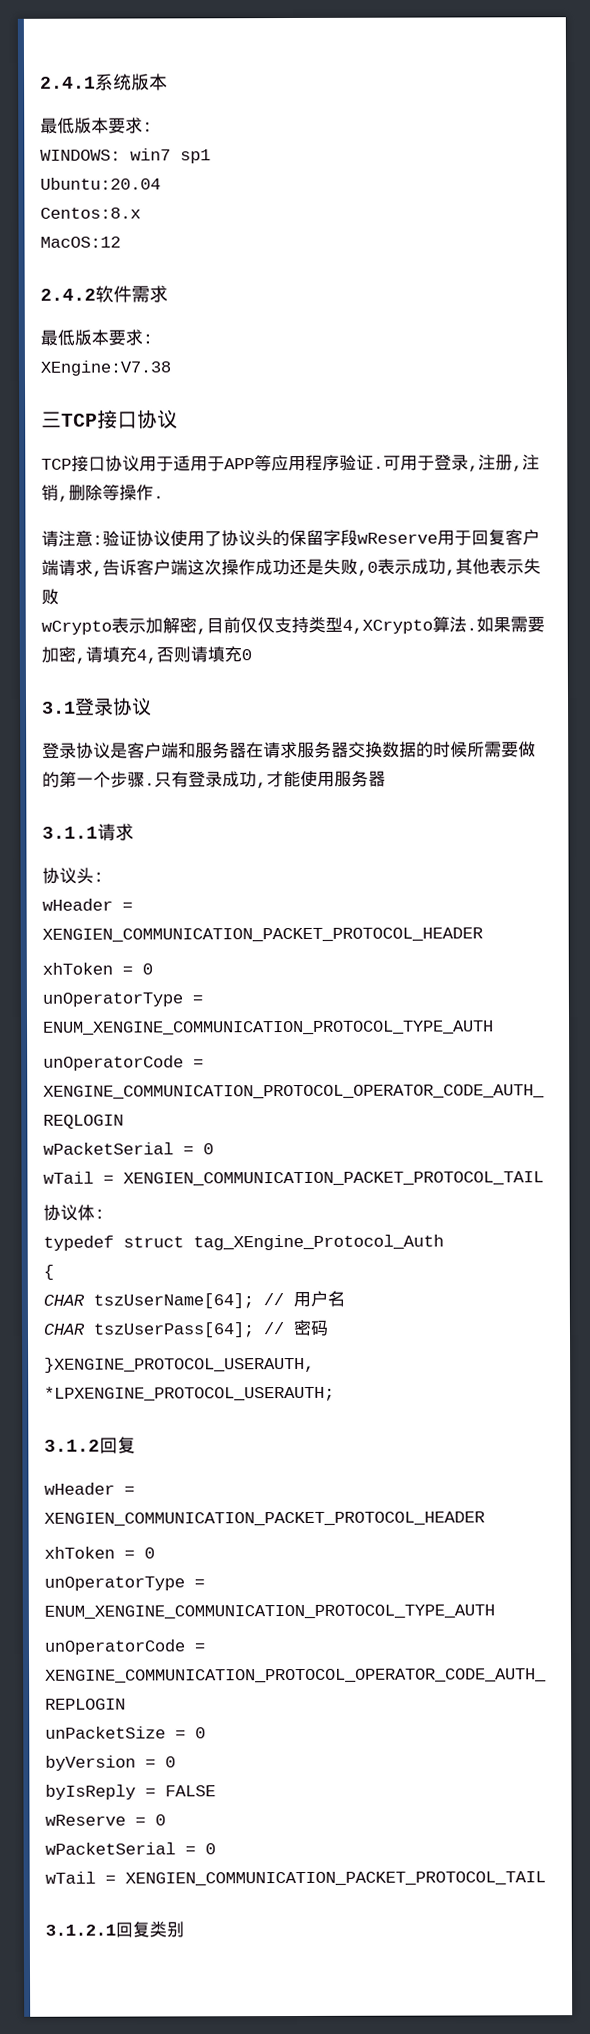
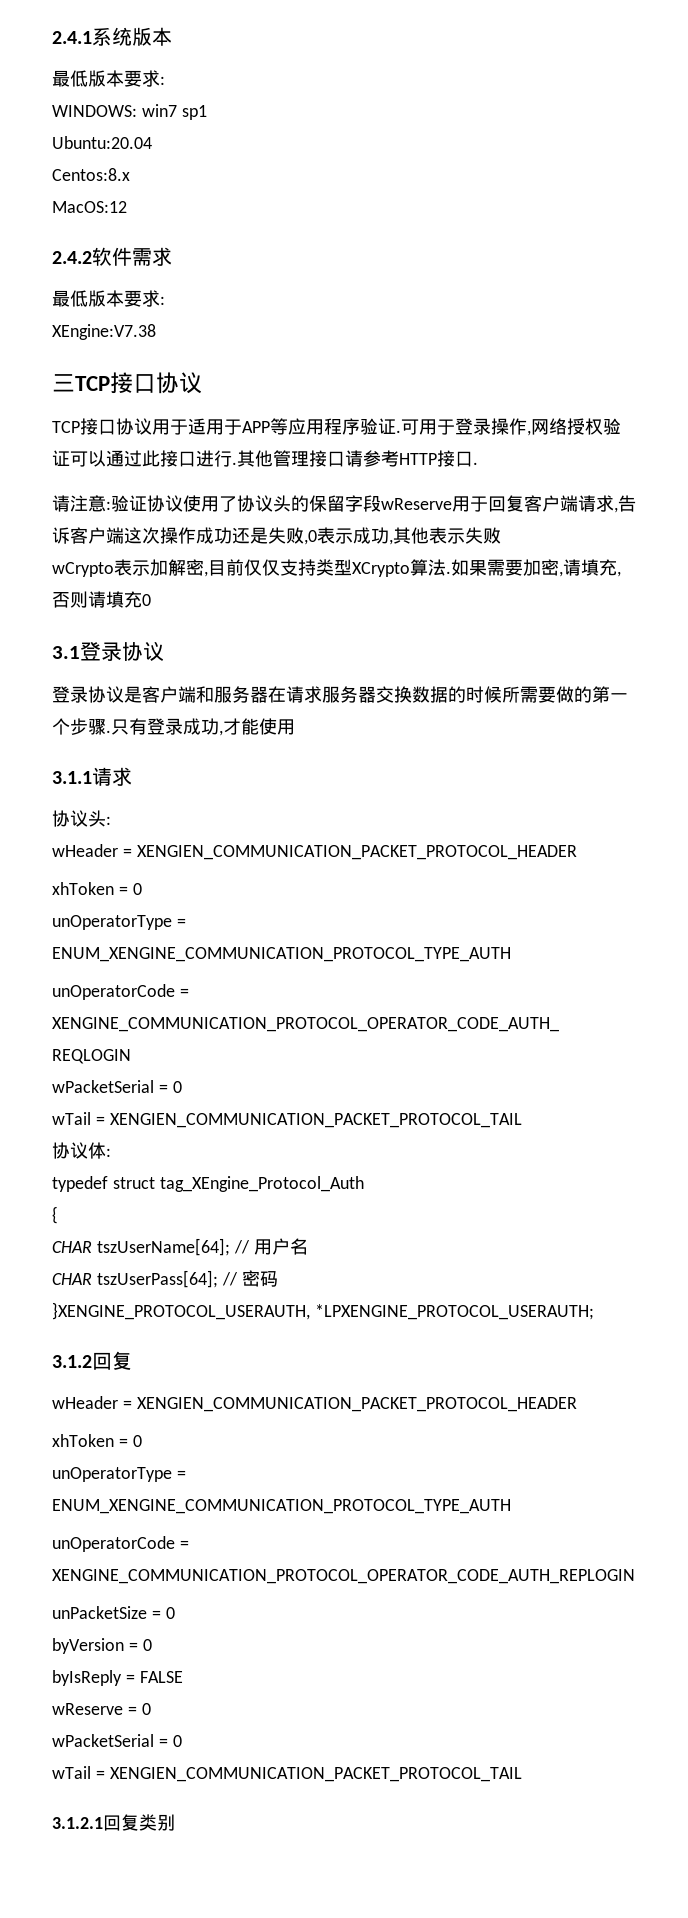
- 可用于登录,注册,注销,删除等操作.
+ 可用于登录操作,网络授权验证可以通过此接口进行.其他管理接口请参考HTTP接口.
- wCrypto表示加解密,目前仅仅支持类型4,XCrypto算法.
+ wCrypto表示加解密,目前仅仅支持类型XCrypto算法.
- 如果需要加密,请填充4,否则请填充0
+ 如果需要加密,请填充,否则请填充0
- 只有登录成功,才能使用服务器
+ 只有登录成功,才能使用

